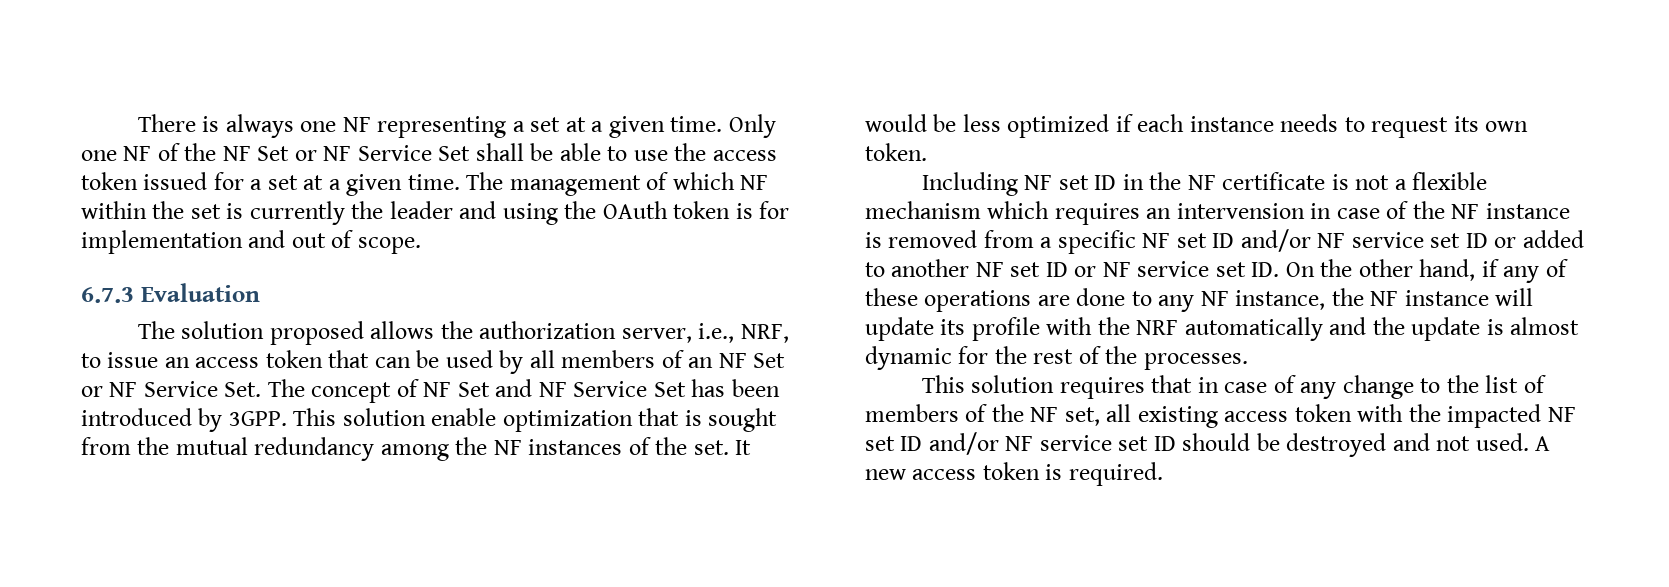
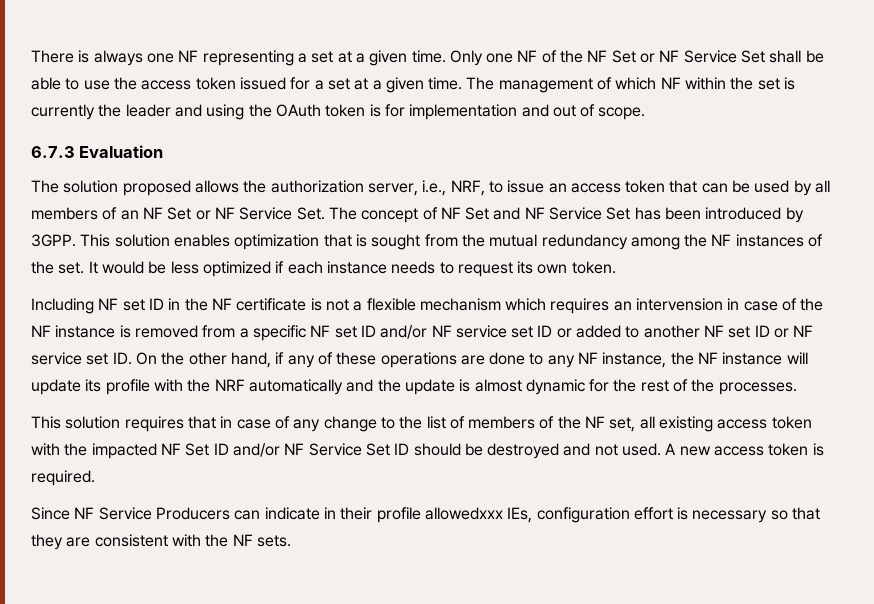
- This solution enable optimization that is sought from the mutual redundancy among the NF instances of the set.
+ This solution enables optimization that is sought from the mutual redundancy among the NF instances of the set.
- This solution requires that in case of any change to the list of members of the NF set, all existing access token with the impacted NF set ID and/or NF service set ID should be destroyed and not used.
+ This solution requires that in case of any change to the list of members of the NF set, all existing access token with the impacted NF Set ID and/or NF Service Set ID should be destroyed and not used.
+ Since NF Service Producers can indicate in their profile allowedxxx IEs, configuration effort is necessary so that they are consistent with the NF sets.

